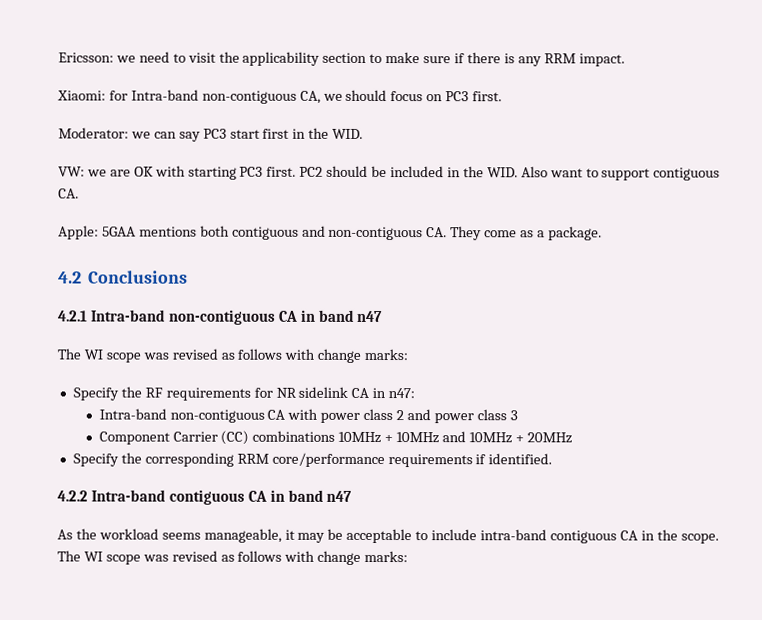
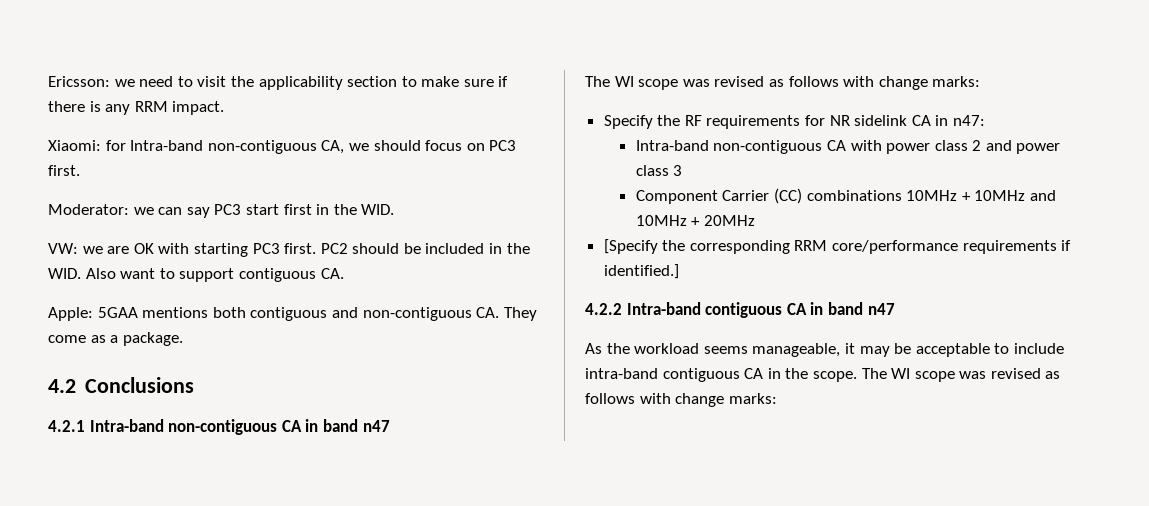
- Specify the corresponding RRM core/performance requirements if identified.
+ [Specify the corresponding RRM core/performance requirements if identified.]

